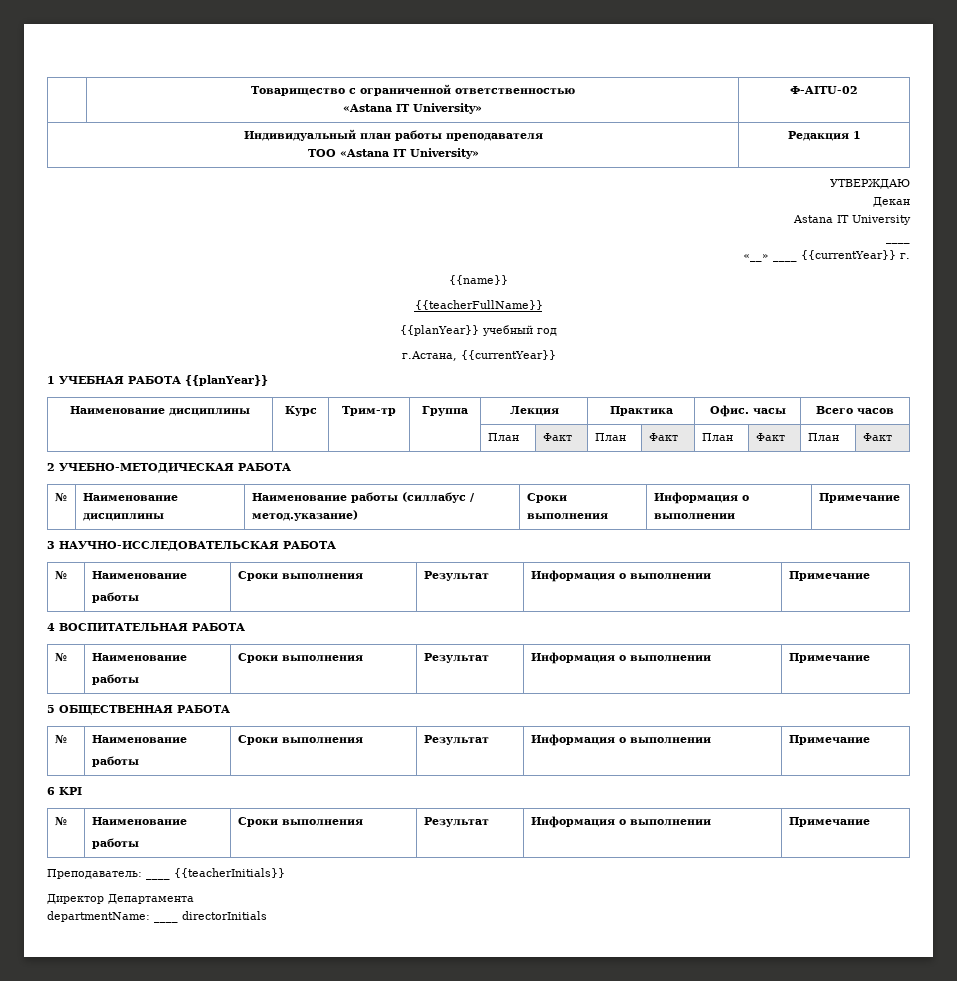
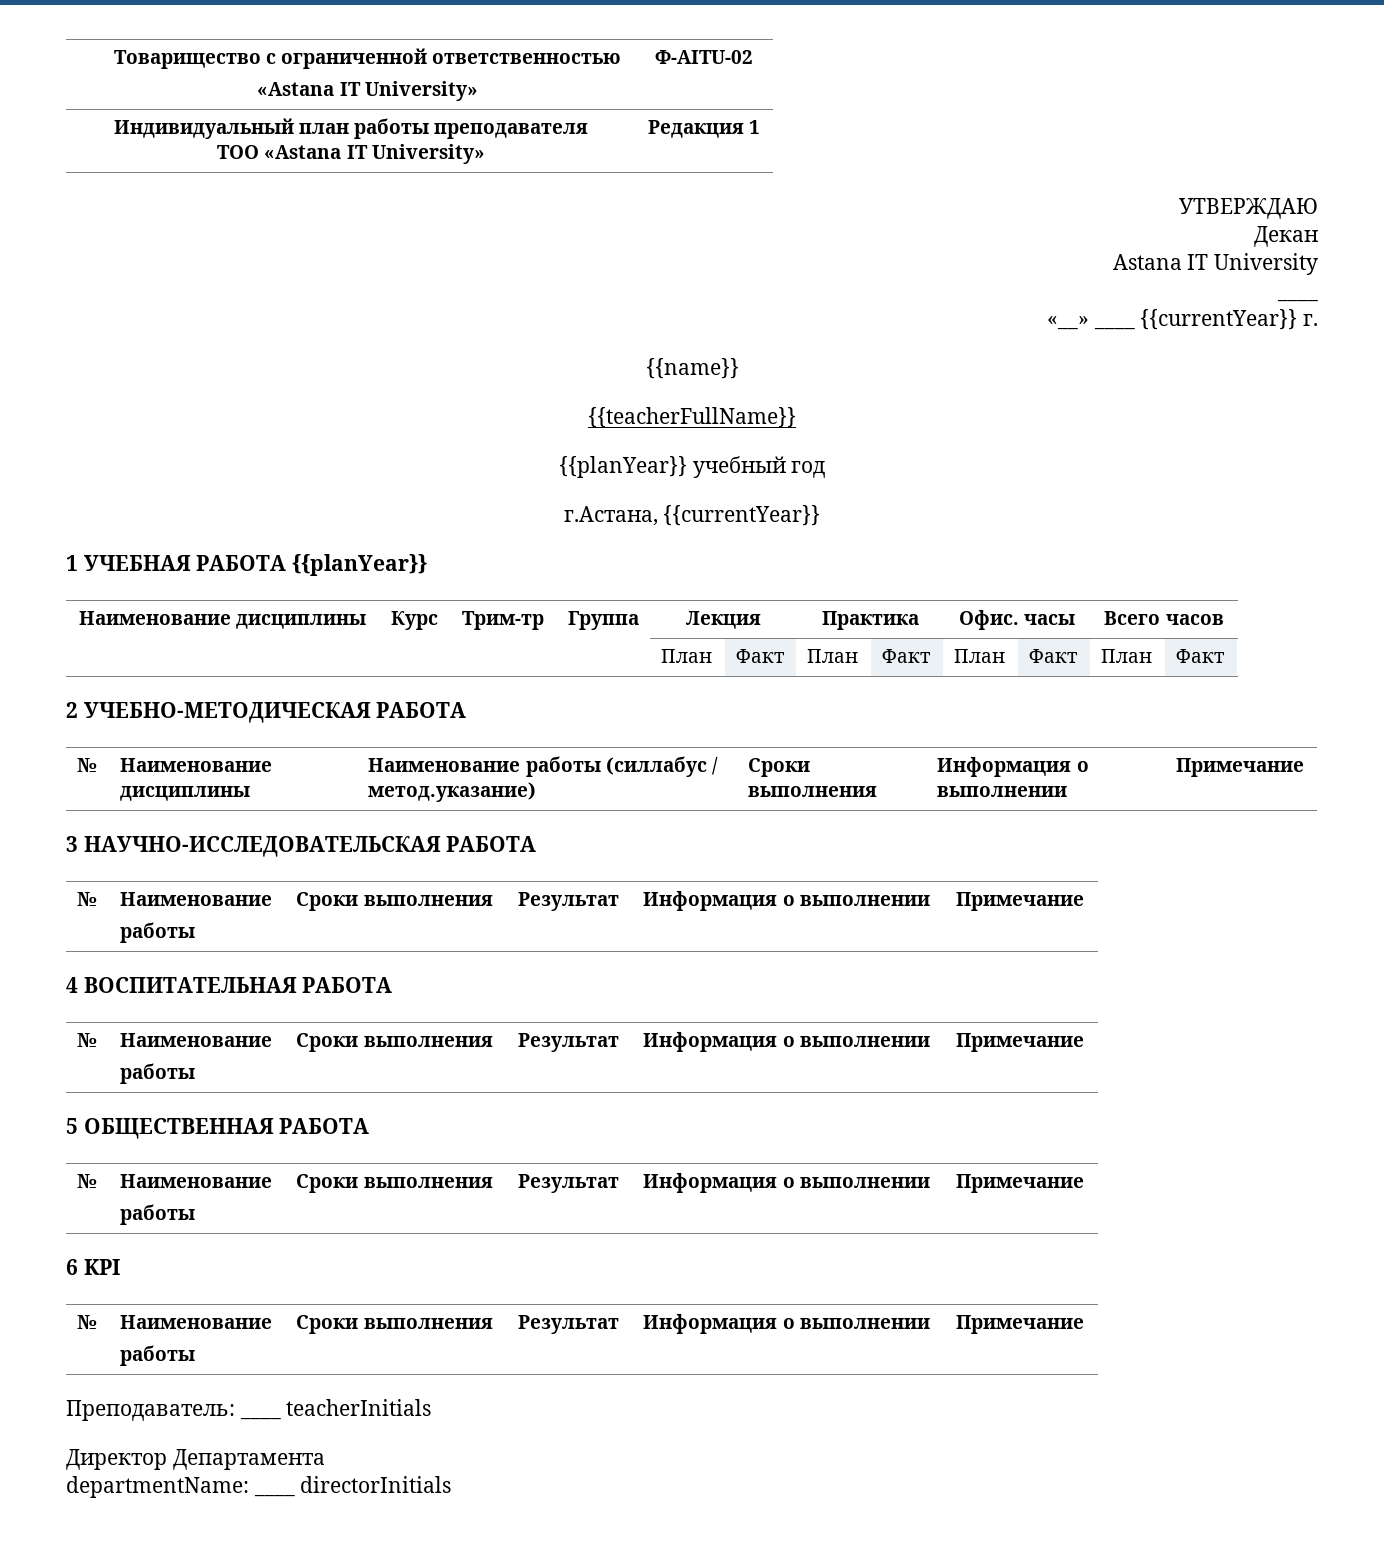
- Преподаватель: ____ {{teacherInitials}}
+ Преподаватель: ____ teacherInitials

